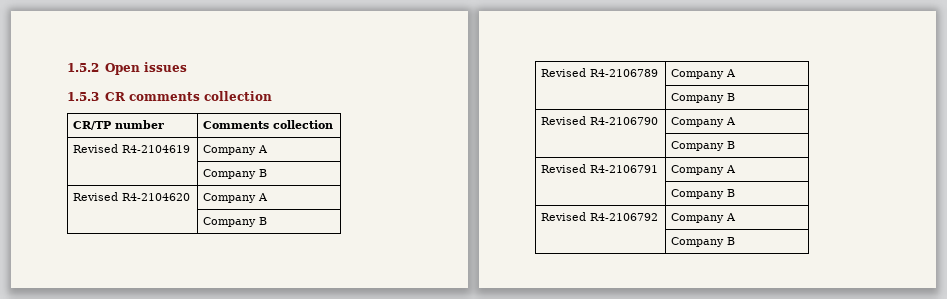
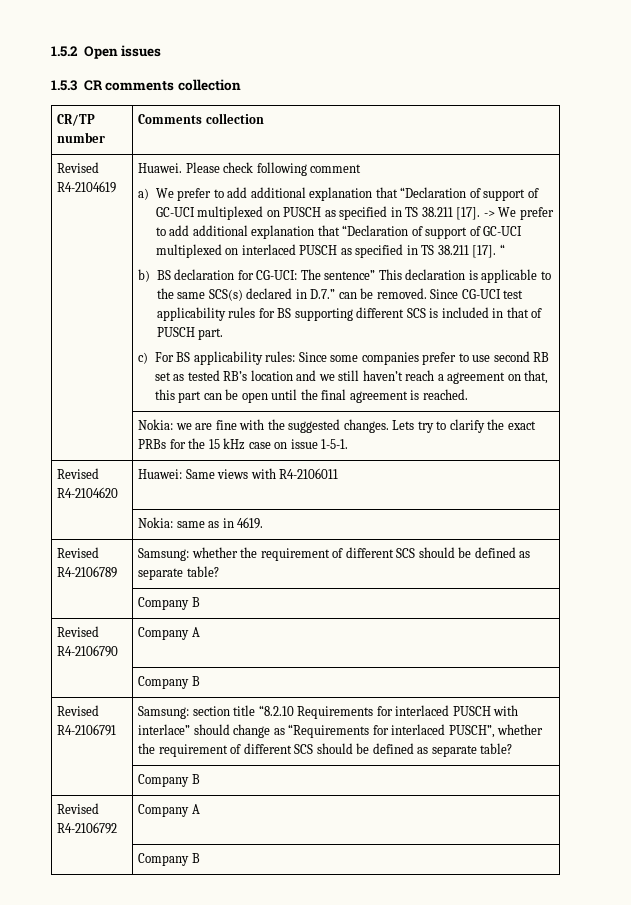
- Revised R4-2104619 | Company A
- | Company B
- Revised R4-2104620 | Company A
- | Company B
- Revised R4-2106789 | Company A
+ Revised R4-2104619 | Huawei. Please check following comment
+ a) We prefer to add additional explanation that “Declaration of support of GC-UCI multiplexed on PUSCH as specified in TS 38.211 [17]. -> We prefer to add additional explanation that “Declaration of support of GC-UCI multiplexed on interlaced PUSCH as specified in TS 38.211 [17]. “
+ b) BS declaration for CG-UCI: The sentence” This declaration is applicable to the same SCS(s) declared in D.7.” can be removed. Since CG-UCI test applicability rules for BS supporting different SCS is included in that of PUSCH part.
+ c) For BS applicability rules: Since some companies prefer to use second RB set as tested RB’s location and we still haven’t reach a agreement on that, this part can be open until the final agreement is reached.
+ | Nokia: we are fine with the suggested changes. Lets try to clarify the exact PRBs for the 15 kHz case on issue 1-5-1.
+ Revised R4-2104620 | Huawei: Same views with R4-2106011
+ | Nokia: same as in 4619.
+ Revised R4-2106789 | Samsung: whether the requirement of different SCS should be defined as separate table?
- Revised R4-2106791 | Company A
+ Revised R4-2106791 | Samsung: section title “8.2.10 Requirements for interlaced PUSCH with interlace” should change as “Requirements for interlaced PUSCH”, whether the requirement of different SCS should be defined as separate table?

